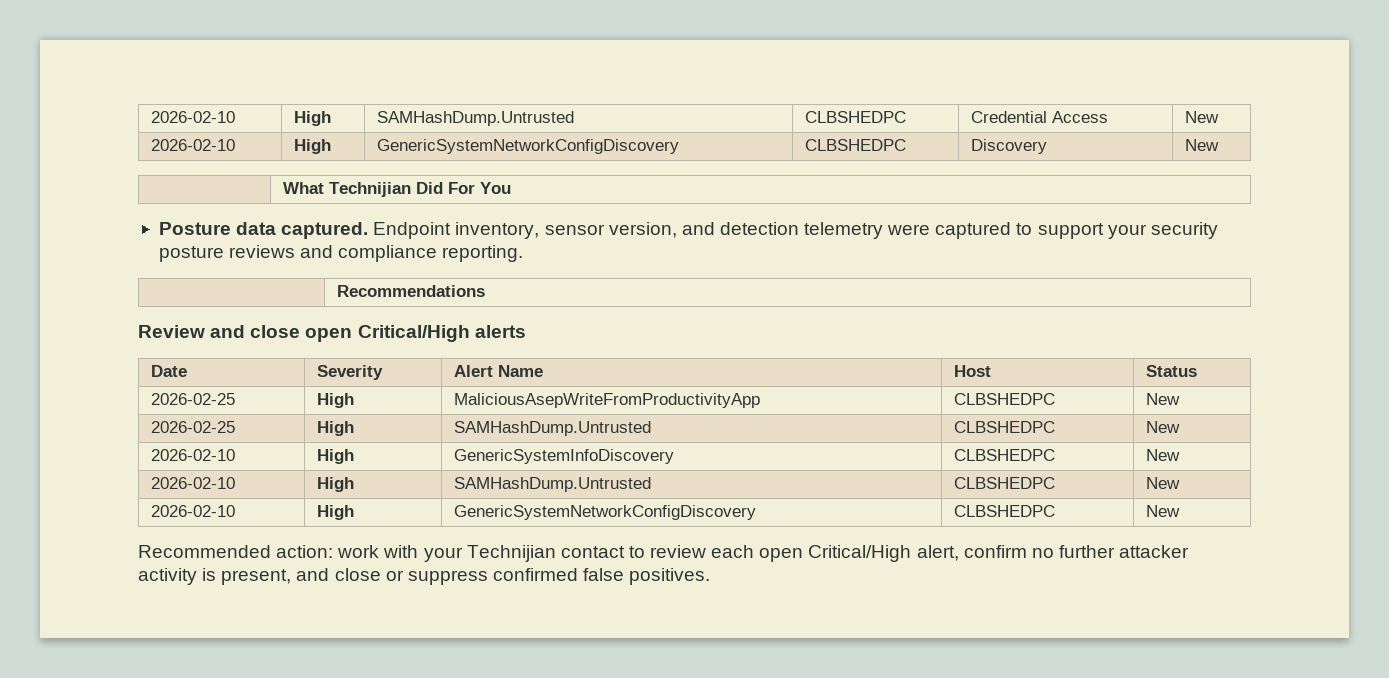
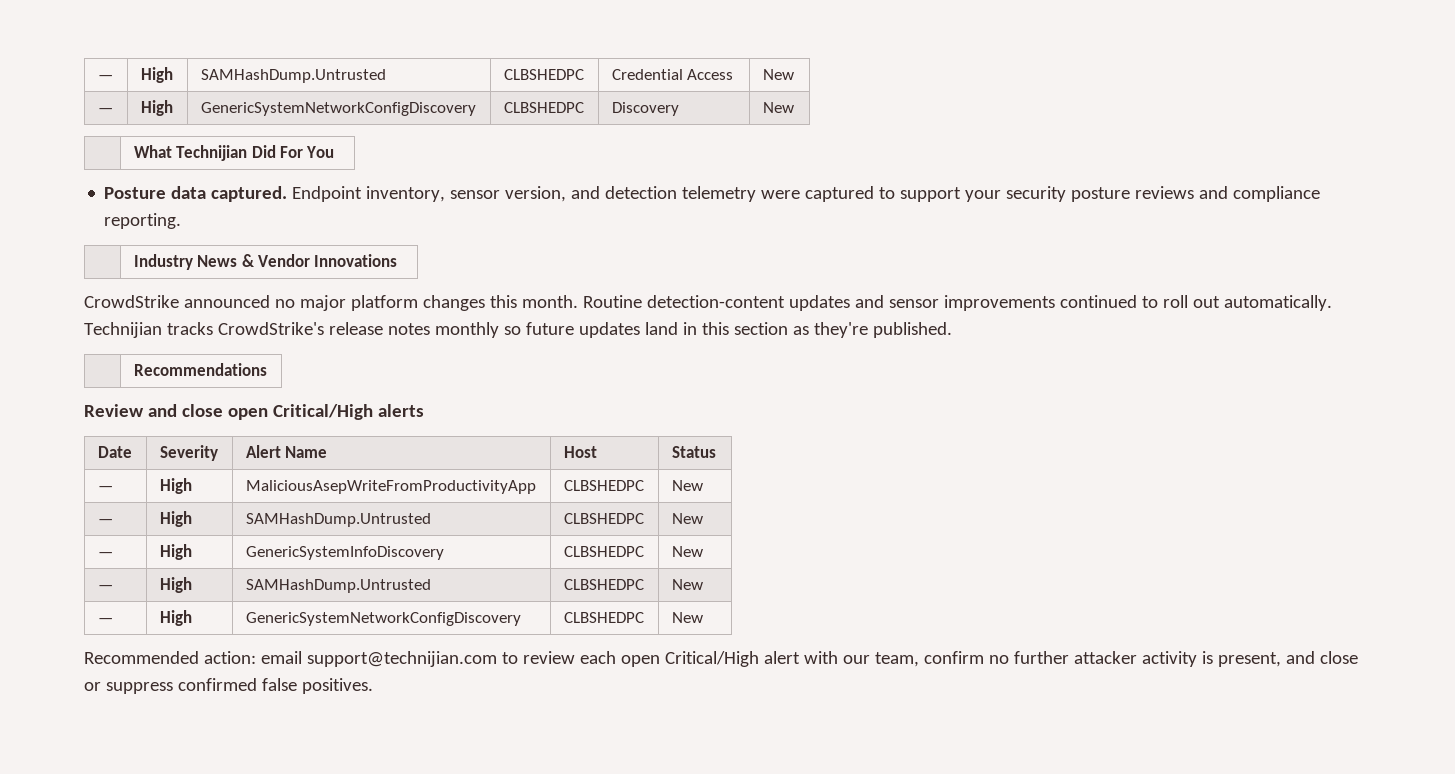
- 2026-02-10 | High | SAMHashDump.Untrusted | CLBSHEDPC | Credential Access | New
+ — | High | SAMHashDump.Untrusted | CLBSHEDPC | Credential Access | New
- 2026-02-10 | High | GenericSystemNetworkConfigDiscovery | CLBSHEDPC | Discovery | New
+ — | High | GenericSystemNetworkConfigDiscovery | CLBSHEDPC | Discovery | New
+ | Industry News & Vendor Innovations
+ CrowdStrike announced no major platform changes this month. Routine detection-content updates and sensor improvements continued to roll out automatically. Technijian tracks CrowdStrike's release notes monthly so future updates land in this section as they're published.
- 2026-02-25 | High | MaliciousAsepWriteFromProductivityApp | CLBSHEDPC | New
- 2026-02-25 | High | SAMHashDump.Untrusted | CLBSHEDPC | New
- 2026-02-10 | High | GenericSystemInfoDiscovery | CLBSHEDPC | New
- 2026-02-10 | High | SAMHashDump.Untrusted | CLBSHEDPC | New
- 2026-02-10 | High | GenericSystemNetworkConfigDiscovery | CLBSHEDPC | New
+ — | High | MaliciousAsepWriteFromProductivityApp | CLBSHEDPC | New
+ — | High | SAMHashDump.Untrusted | CLBSHEDPC | New
+ — | High | GenericSystemInfoDiscovery | CLBSHEDPC | New
+ — | High | SAMHashDump.Untrusted | CLBSHEDPC | New
+ — | High | GenericSystemNetworkConfigDiscovery | CLBSHEDPC | New
- Recommended action: work with your Technijian contact to review each open Critical/High alert, confirm no further attacker activity is present, and close or suppress confirmed false positives.
+ Recommended action: email support@technijian.com to review each open Critical/High alert with our team, confirm no further attacker activity is present, and close or suppress confirmed false positives.

